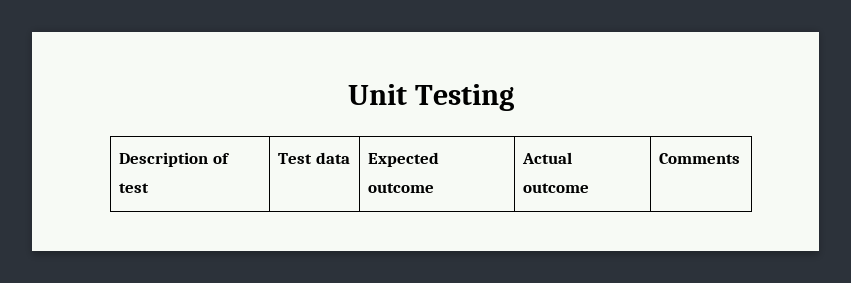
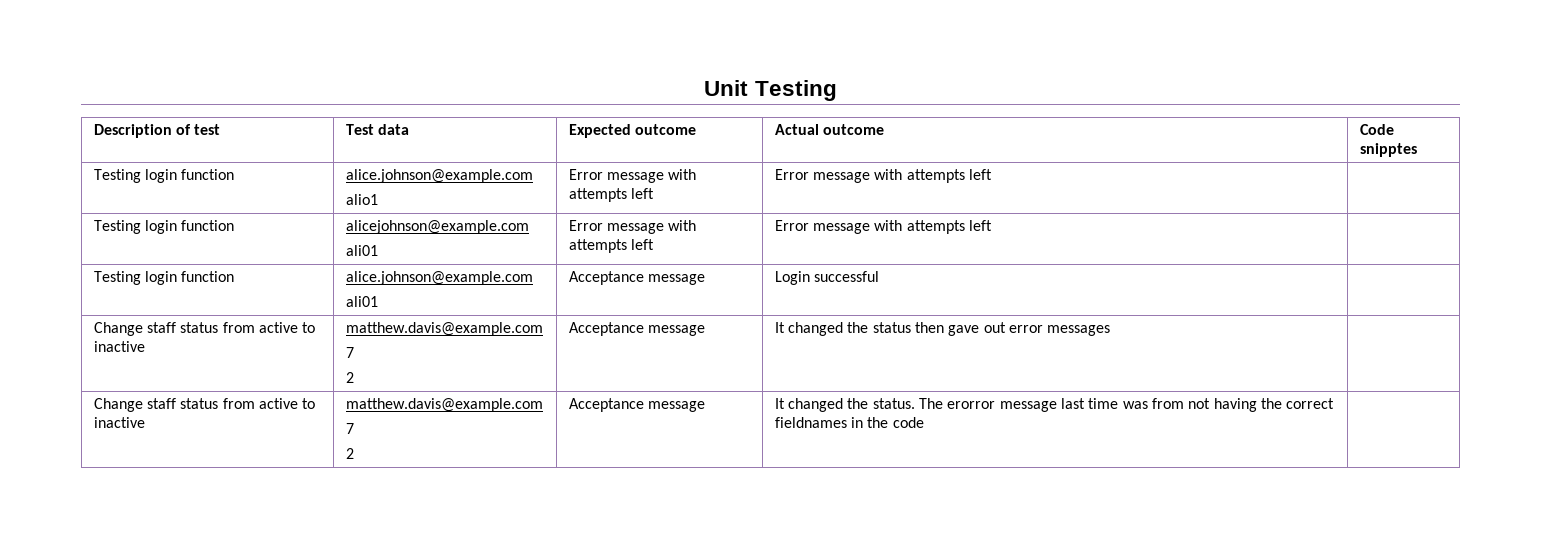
- Description of test | Test data | Expected outcome | Actual outcome | Comments
+ Description of test | Test data | Expected outcome | Actual outcome | Code snipptes
+ Testing login function | alice.johnson@example.com
+ alio1 | Error message with attempts left | Error message with attempts left |
+ Testing login function | alicejohnson@example.com
+ ali01 | Error message with attempts left | Error message with attempts left |
+ Testing login function | alice.johnson@example.com
+ ali01 | Acceptance message | Login successful |
+ Change staff status from active to inactive | matthew.davis@example.com
+ 7
+ 2 | Acceptance message | It changed the status then gave out error messages |
+ Change staff status from active to inactive | matthew.davis@example.com
+ 7
+ 2 | Acceptance message | It changed the status. The erorror message last time was from not having the correct fieldnames in the code |

